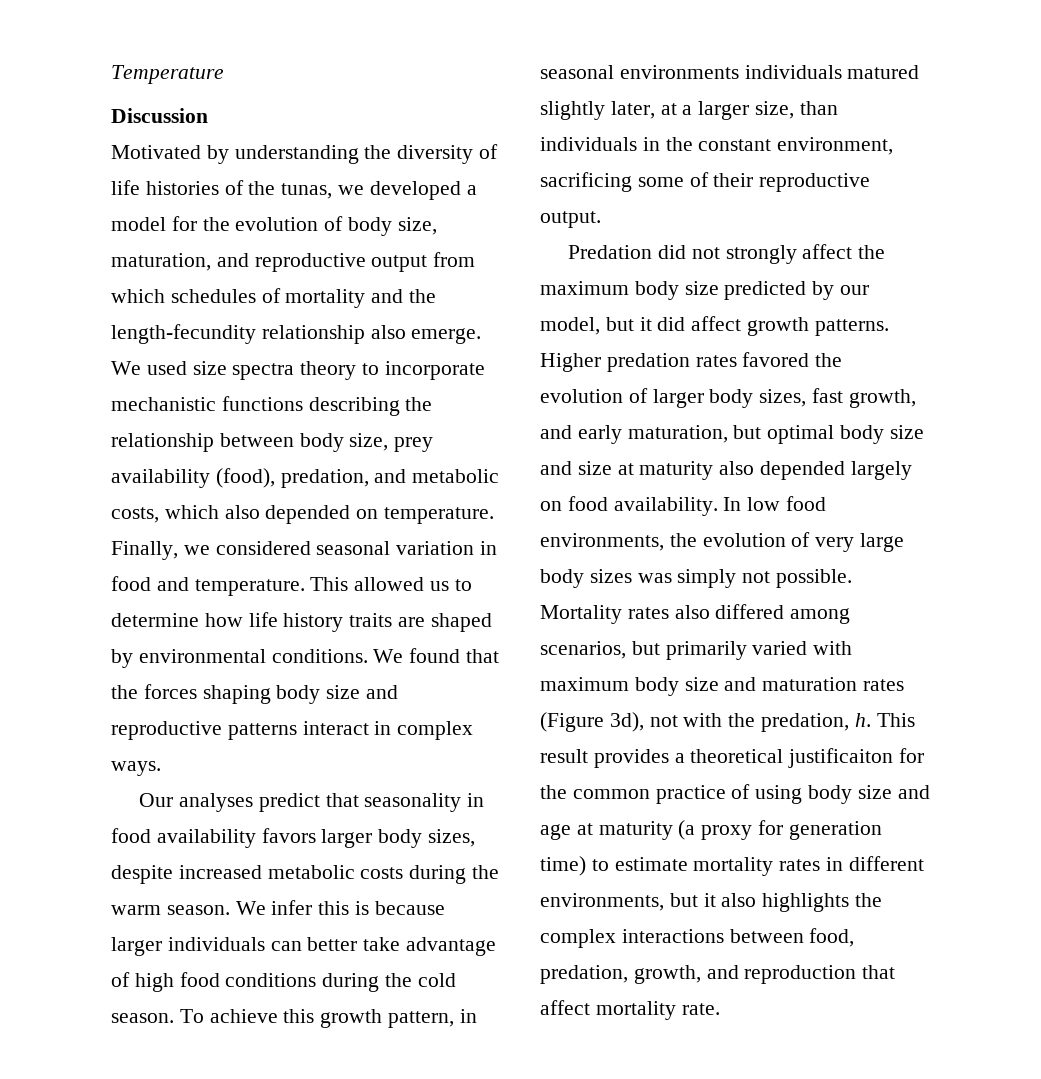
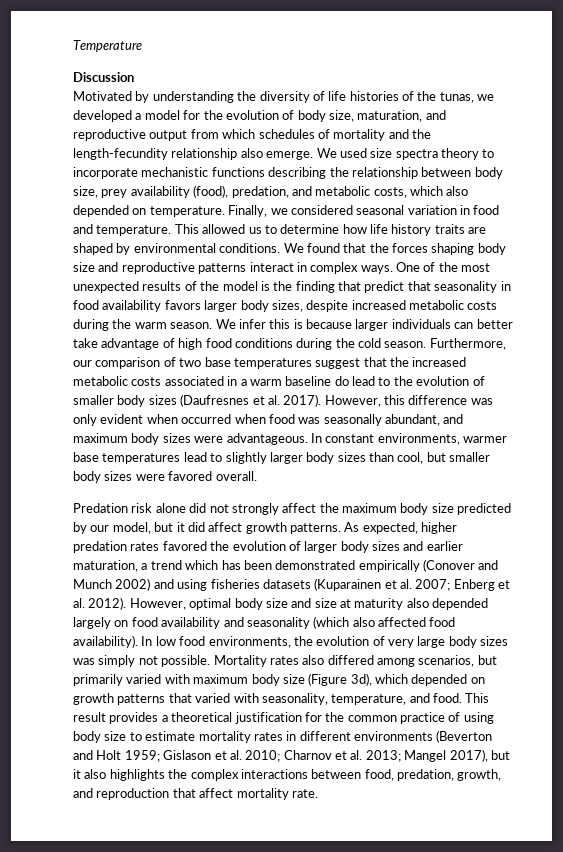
- We found that the forces shaping body size and reproductive patterns interact in complex ways.
- Our analyses predict that seasonality in food availability favors larger body sizes, despite increased metabolic costs during the warm season.
+ We found that the forces shaping body size and reproductive patterns interact in complex ways. One of the most unexpected results of the model is the finding that predict that seasonality in food availability favors larger body sizes, despite increased metabolic costs during the warm season.
- To achieve this growth pattern, in seasonal environments individuals matured slightly later, at a larger size, than individuals in the constant environment, sacrificing some of their reproductive output.
+ Furthermore, our comparison of two base temperatures suggest that the increased metabolic costs associated in a warm baseline do lead to the evolution of smaller body sizes (Daufresnes et al. 2017). However, this difference was only evident when occurred when food was seasonally abundant, and maximum body sizes were advantageous. In constant environments, warmer base temperatures lead to slightly larger body sizes than cool, but smaller body sizes were favored overall.
- Predation did not strongly affect the maximum body size predicted by our model, but it did affect growth patterns.
+ Predation risk alone did not strongly affect the maximum body size predicted by our model, but it did affect growth patterns.
- Higher predation rates favored the evolution of larger body sizes, fast growth, and early maturation, but optimal body size and size at maturity also depended largely on food availability.
+ As expected, higher predation rates favored the evolution of larger body sizes and earlier maturation, a trend which has been demonstrated empirically (Conover and Munch 2002) and using fisheries datasets (Kuparainen et al. 2007; Enberg et al. 2012). However, optimal body size and size at maturity also depended largely on food availability and seasonality (which also affected food availability).
- Mortality rates also differed among scenarios, but primarily varied with maximum body size and maturation rates (Figure 3d), not with the predation, h.
+ Mortality rates also differed among scenarios, but primarily varied with maximum body size (Figure 3d), which depended on growth patterns that varied with seasonality, temperature, and food.
- This result provides a theoretical justificaiton for the common practice of using body size and age at maturity (a proxy for generation time) to estimate mortality rates in different environments, but it also highlights the complex interactions between food, predation, growth, and reproduction that affect mortality rate.
+ This result provides a theoretical justification for the common practice of using body size to estimate mortality rates in different environments (Beverton and Holt 1959; Gislason et al. 2010; Charnov et al. 2013; Mangel 2017), but it also highlights the complex interactions between food, predation, growth, and reproduction that affect mortality rate.

